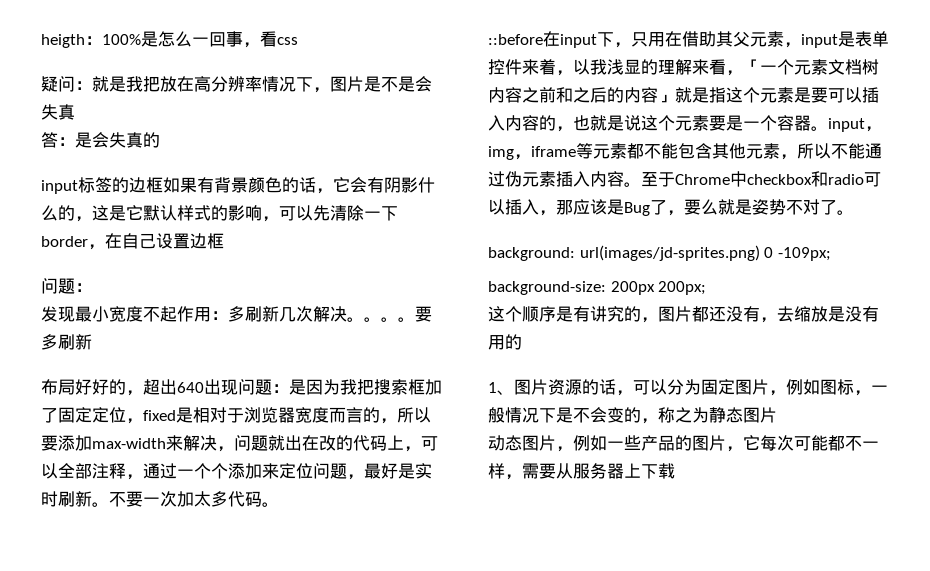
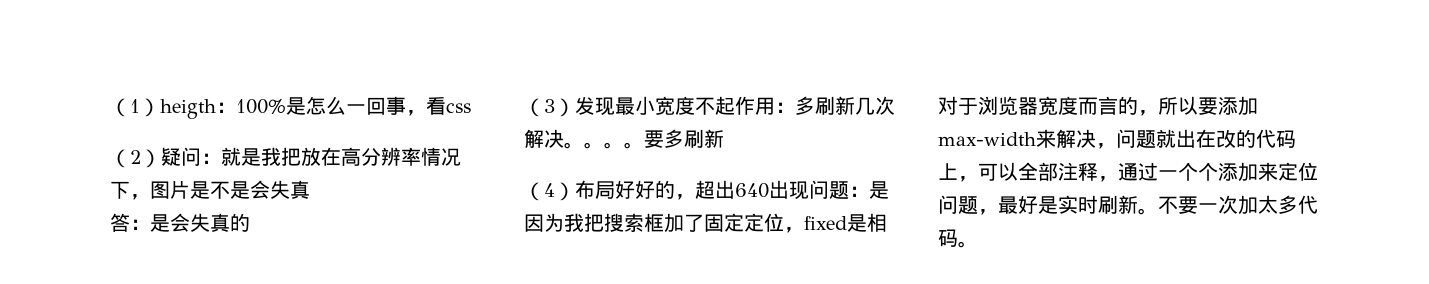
- heigth：100%是怎么一回事，看css
+ （1）heigth：100%是怎么一回事，看css
- 疑问：就是我把放在高分辨率情况下，图片是不是会失真
+ （2）疑问：就是我把放在高分辨率情况下，图片是不是会失真
- input标签的边框如果有背景颜色的话，它会有阴影什么的，这是它默认样式的影响，可以先清除一下border，在自己设置边框
- 问题：
- 发现最小宽度不起作用：多刷新几次解决。
+ （3）发现最小宽度不起作用：多刷新几次解决。
- 布局好好的，超出640出现问题：是因为我把搜索框加了固定定位，fixed是相对于浏览器宽度而言的，所以要添加max-width来解决，问题就出在改的代码上，可以全部注释，通过一个个添加来定位问题，最好是实时刷新。
+ （4）布局好好的，超出640出现问题：是因为我把搜索框加了固定定位，fixed是相对于浏览器宽度而言的，所以要添加max-width来解决，问题就出在改的代码上，可以全部注释，通过一个个添加来定位问题，最好是实时刷新。
- ::before在input下，只用在借助其父元素，input是表单控件来着，以我浅显的理解来看，「一个元素文档树内容之前和之后的内容」就是指这个元素是要可以插入内容的，也就是说这个元素要是一个容器。input，img，iframe等元素都不能包含其他元素，所以不能通过伪元素插入内容。至于Chrome中checkbox和radio可以插入，那应该是Bug了，要么就是姿势不对了。
- background: url(images/jd-sprites.png) 0 -109px;
- background-size: 200px 200px;
- 这个顺序是有讲究的，图片都还没有，去缩放是没有用的
- 1、图片资源的话，可以分为固定图片，例如图标，一般情况下是不会变的，称之为静态图片
- 动态图片，例如一些产品的图片，它每次可能都不一样，需要从服务器上下载

